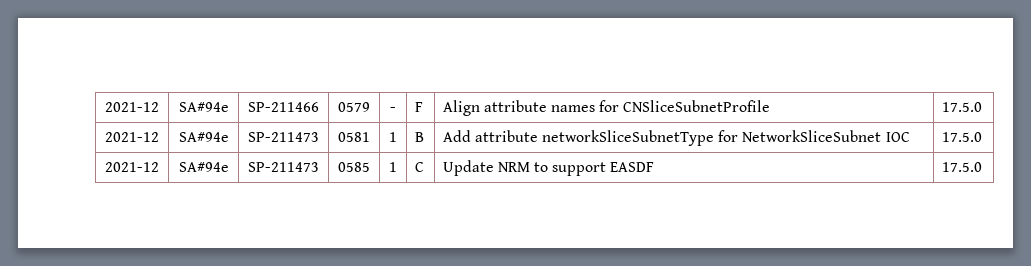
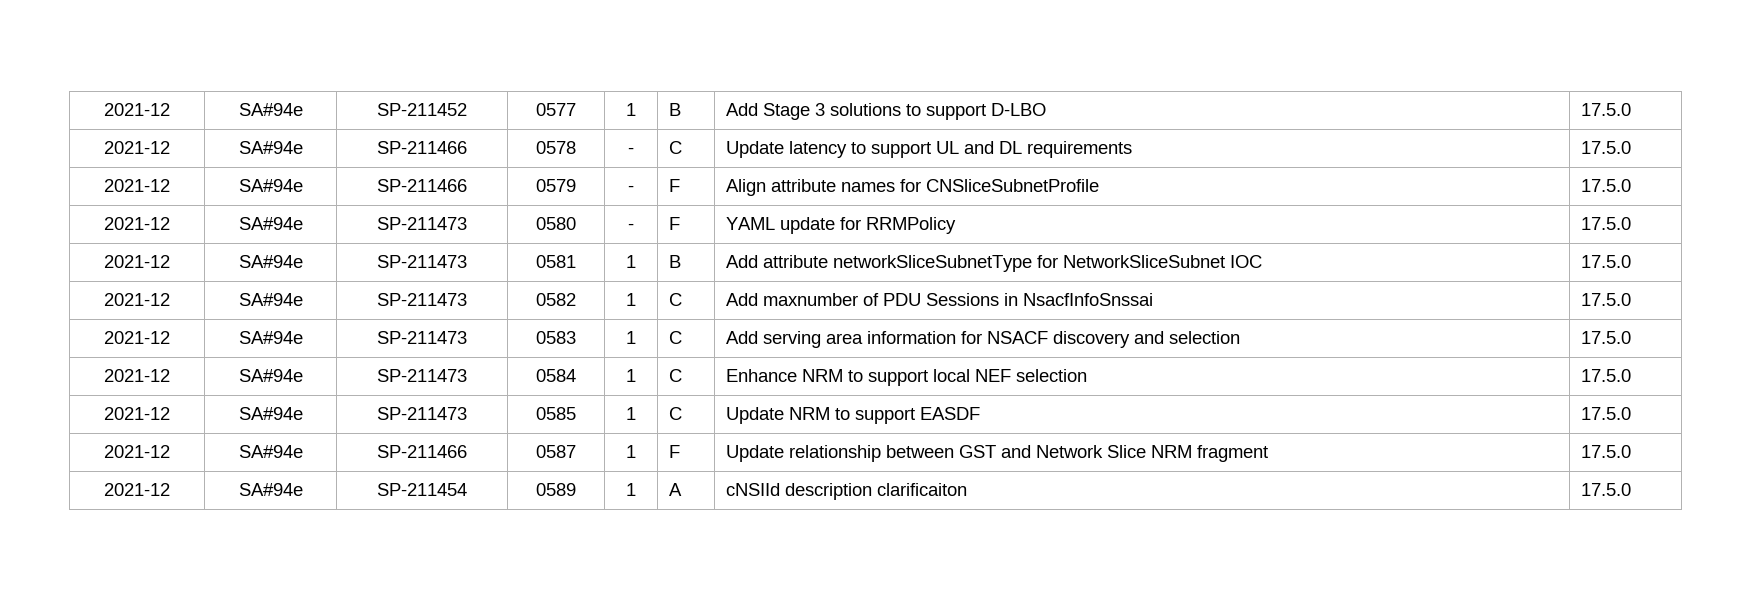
+ 2021-12 | SA#94e | SP-211452 | 0577 | 1 | B | Add Stage 3 solutions to support D-LBO | 17.5.0
+ 2021-12 | SA#94e | SP-211466 | 0578 | - | C | Update latency to support UL and DL requirements | 17.5.0
+ 2021-12 | SA#94e | SP-211473 | 0580 | - | F | YAML update for RRMPolicy | 17.5.0
+ 2021-12 | SA#94e | SP-211473 | 0582 | 1 | C | Add maxnumber of PDU Sessions in NsacfInfoSnssai | 17.5.0
+ 2021-12 | SA#94e | SP-211473 | 0583 | 1 | C | Add serving area information for NSACF discovery and selection | 17.5.0
+ 2021-12 | SA#94e | SP-211473 | 0584 | 1 | C | Enhance NRM to support local NEF selection | 17.5.0
+ 2021-12 | SA#94e | SP-211466 | 0587 | 1 | F | Update relationship between GST and Network Slice NRM fragment | 17.5.0
+ 2021-12 | SA#94e | SP-211454 | 0589 | 1 | A | cNSIId description clarificaiton | 17.5.0

